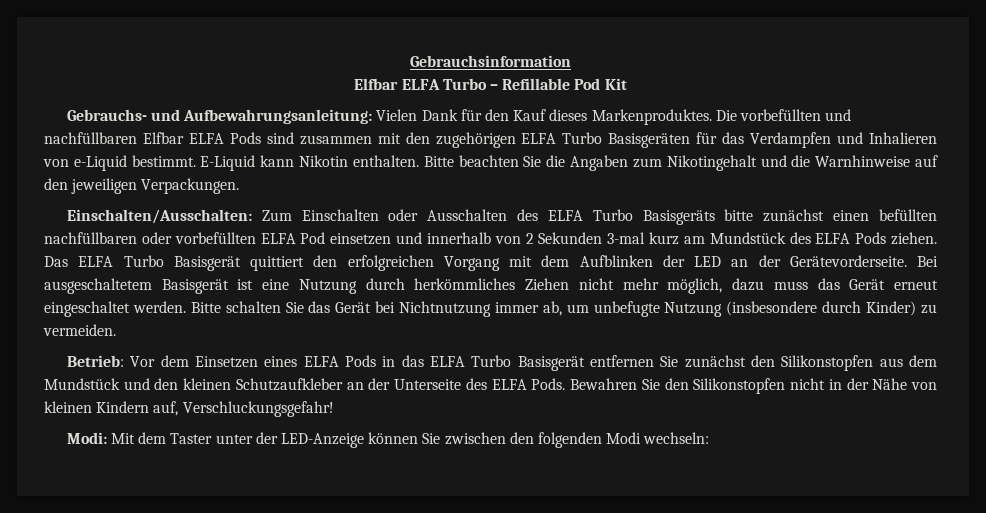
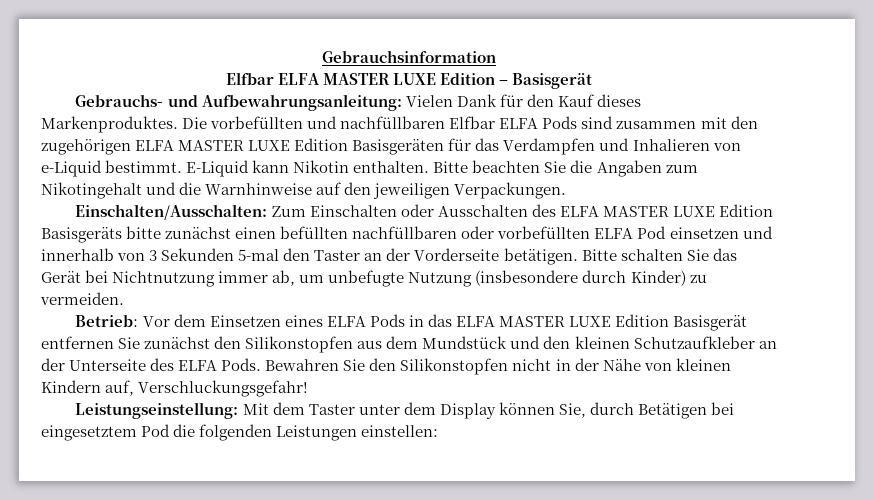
- Elfbar ELFA Turbo – Refillable Pod Kit
+ Elfbar ELFA MASTER LUXE Edition – Basisgerät
- Die vorbefüllten und nachfüllbaren Elfbar ELFA Pods sind zusammen mit den zugehörigen ELFA Turbo Basisgeräten für das Verdampfen und Inhalieren von e-Liquid bestimmt.
+ Die vorbefüllten und nachfüllbaren Elfbar ELFA Pods sind zusammen mit den zugehörigen ELFA MASTER LUXE Edition Basisgeräten für das Verdampfen und Inhalieren von e-Liquid bestimmt.
- Einschalten/Ausschalten: Zum Einschalten oder Ausschalten des ELFA Turbo Basisgeräts bitte zunächst einen befüllten nachfüllbaren oder vorbefüllten ELFA Pod einsetzen und innerhalb von 2 Sekunden 3-mal kurz am Mundstück des ELFA Pods ziehen. Das ELFA Turbo Basisgerät quittiert den erfolgreichen Vorgang mit dem Aufblinken der LED an der Gerätevorderseite. Bei ausgeschaltetem Basisgerät ist eine Nutzung durch herkömmliches Ziehen nicht mehr möglich, dazu muss das Gerät erneut eingeschaltet werden.
+ Einschalten/Ausschalten: Zum Einschalten oder Ausschalten des ELFA MASTER LUXE Edition Basisgeräts bitte zunächst einen befüllten nachfüllbaren oder vorbefüllten ELFA Pod einsetzen und innerhalb von 3 Sekunden 5-mal den Taster an der Vorderseite betätigen.
- Betrieb: Vor dem Einsetzen eines ELFA Pods in das ELFA Turbo Basisgerät entfernen Sie zunächst den Silikonstopfen aus dem Mundstück und den kleinen Schutzaufkleber an der Unterseite des ELFA Pods.
+ Betrieb: Vor dem Einsetzen eines ELFA Pods in das ELFA MASTER LUXE Edition Basisgerät entfernen Sie zunächst den Silikonstopfen aus dem Mundstück und den kleinen Schutzaufkleber an der Unterseite des ELFA Pods.
- Modi: Mit dem Taster unter der LED-Anzeige können Sie zwischen den folgenden Modi wechseln:
+ Leistungseinstellung: Mit dem Taster unter dem Display können Sie, durch Betätigen bei eingesetztem Pod die folgenden Leistungen einstellen:

